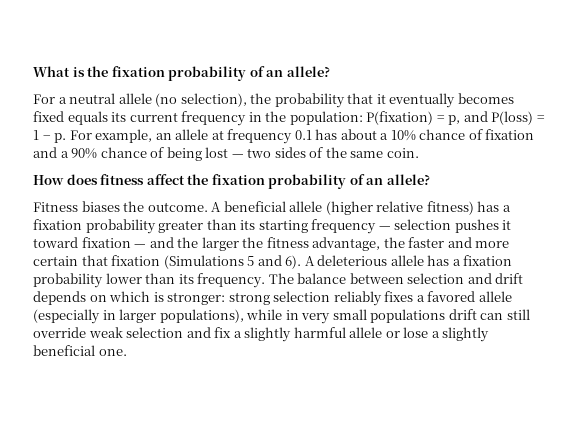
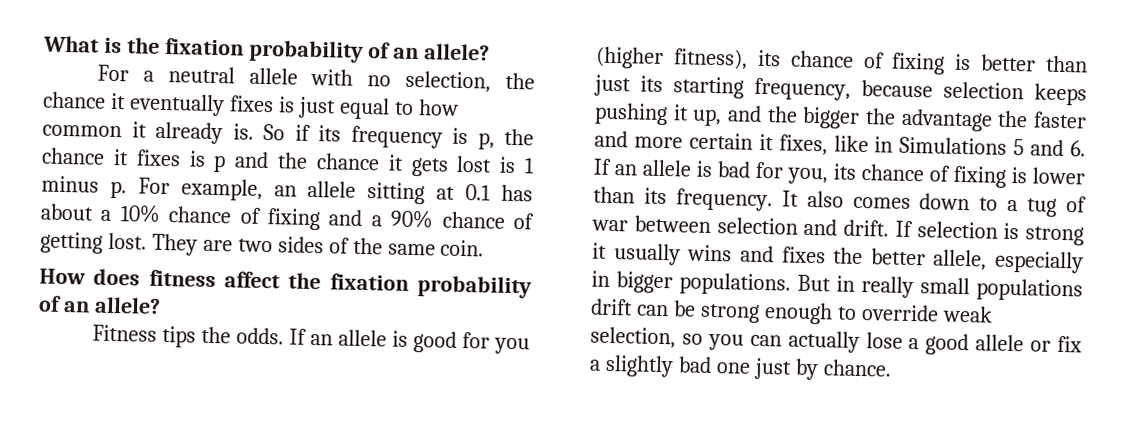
- For a neutral allele (no selection), the probability that it eventually becomes fixed equals its current frequency in the population: P(fixation) = p, and P(loss) = 1 − p. For example, an allele at frequency 0.1 has about a 10% chance of fixation and a 90% chance of being lost — two sides of the same coin.
+ For a neutral allele with no selection, the chance it eventually fixes is just equal to how common it already is. So if its frequency is p, the chance it fixes is p and the chance it gets lost is 1 minus p. For example, an allele sitting at 0.1 has about a 10% chance of fixing and a 90% chance of getting lost. They are two sides of the same coin.
- Fitness biases the outcome. A beneficial allele (higher relative fitness) has a fixation probability greater than its starting frequency — selection pushes it toward fixation — and the larger the fitness advantage, the faster and more certain that fixation (Simulations 5 and 6). A deleterious allele has a fixation probability lower than its frequency. The balance between selection and drift depends on which is stronger: strong selection reliably fixes a favored allele (especially in larger populations), while in very small populations drift can still override weak selection and fix a slightly harmful allele or lose a slightly beneficial one.
+ Fitness tips the odds. If an allele is good for you (higher fitness), its chance of fixing is better than just its starting frequency, because selection keeps pushing it up, and the bigger the advantage the faster and more certain it fixes, like in Simulations 5 and 6. If an allele is bad for you, its chance of fixing is lower than its frequency. It also comes down to a tug of war between selection and drift. If selection is strong it usually wins and fixes the better allele, especially in bigger populations. But in really small populations drift can be strong enough to override weak selection, so you can actually lose a good allele or fix a slightly bad one just by chance.

